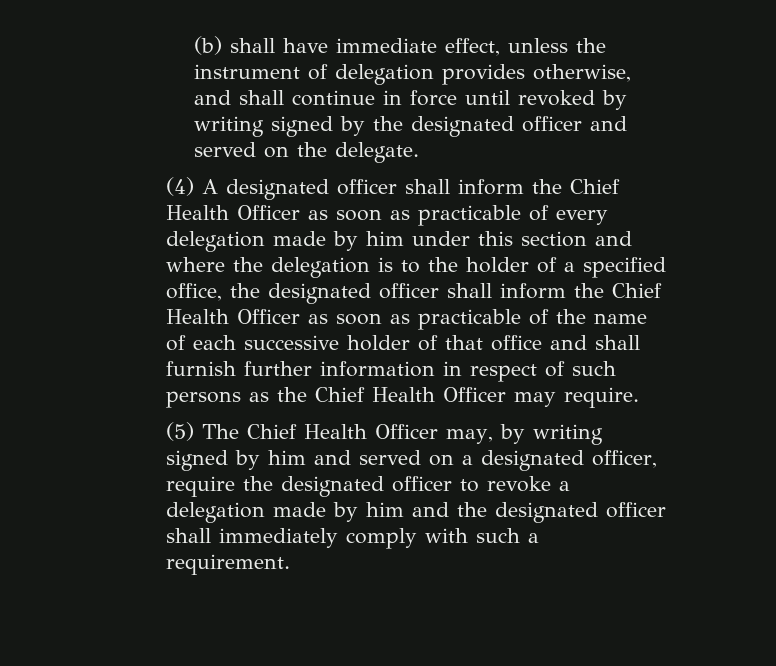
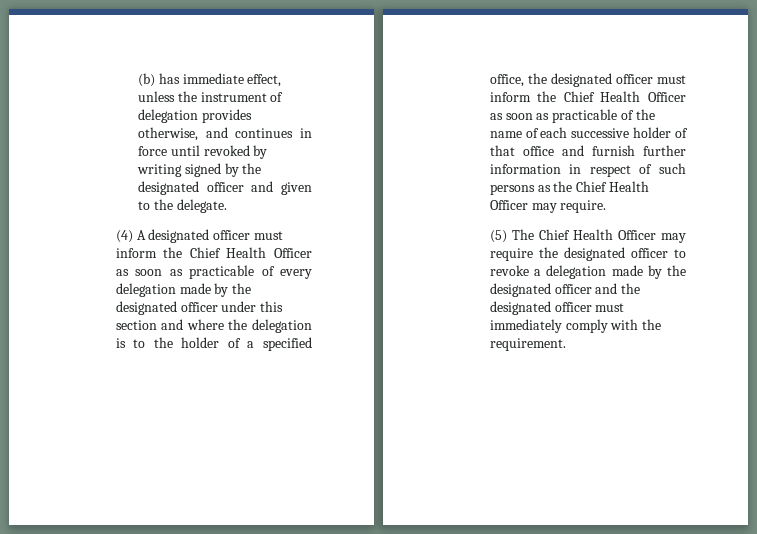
- (b) shall have immediate effect, unless the instrument of delegation provides otherwise, and shall continue in force until revoked by writing signed by the designated officer and served on the delegate.
+ (b) has immediate effect, unless the instrument of delegation provides otherwise, and continues in force until revoked by writing signed by the designated officer and given to the delegate.
- (4) A designated officer shall inform the Chief Health Officer as soon as practicable of every delegation made by him under this section and where the delegation is to the holder of a specified office, the designated officer shall inform the Chief Health Officer as soon as practicable of the name of each successive holder of that office and shall furnish further information in respect of such persons as the Chief Health Officer may require.
+ (4) A designated officer must inform the Chief Health Officer as soon as practicable of every delegation made by the designated officer under this section and where the delegation is to the holder of a specified office, the designated officer must inform the Chief Health Officer as soon as practicable of the name of each successive holder of that office and furnish further information in respect of such persons as the Chief Health Officer may require.
- (5) The Chief Health Officer may, by writing signed by him and served on a designated officer, require the designated officer to revoke a delegation made by him and the designated officer shall immediately comply with such a requirement.
+ (5) The Chief Health Officer may require the designated officer to revoke a delegation made by the designated officer and the designated officer must immediately comply with the requirement.

